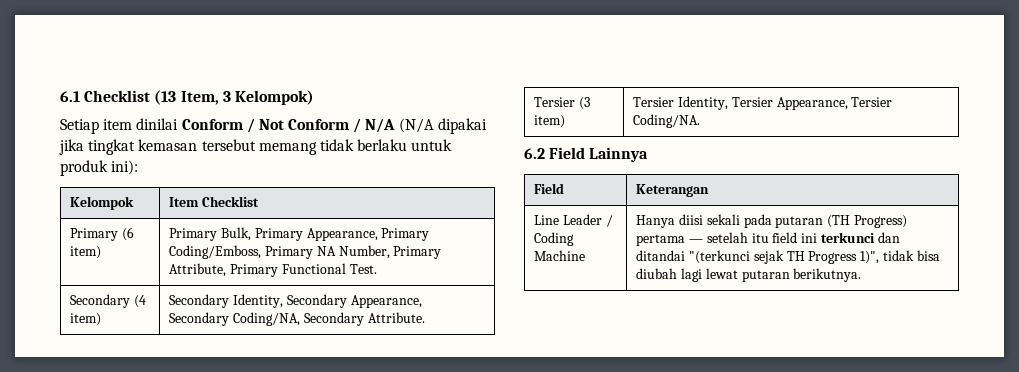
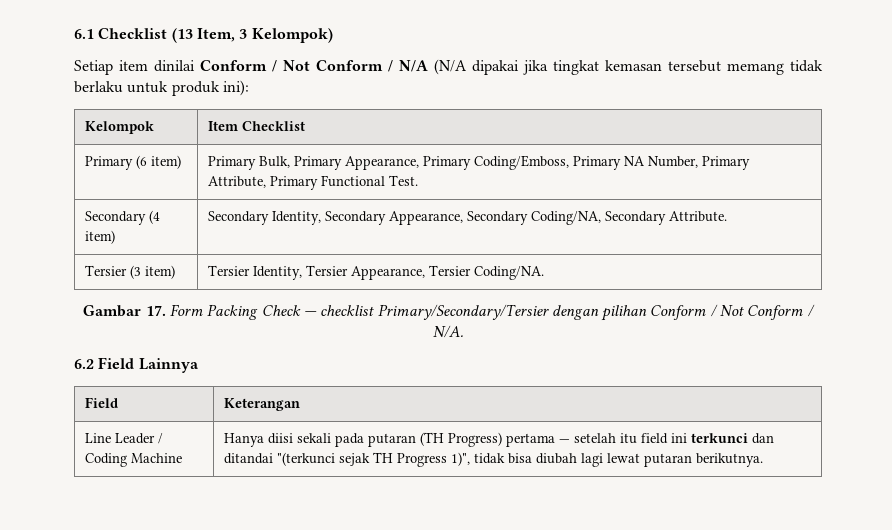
+ Gambar 17. Form Packing Check — checklist Primary/Secondary/Tersier dengan pilihan Conform / Not Conform / N/A.

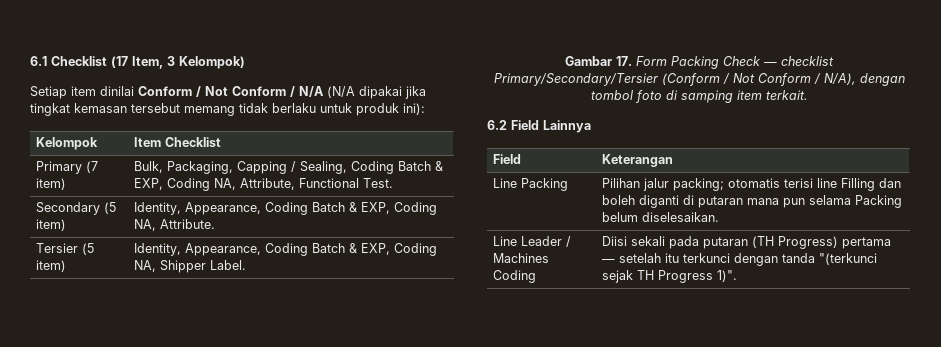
- 6.1 Checklist (13 Item, 3 Kelompok)
+ 6.1 Checklist (17 Item, 3 Kelompok)
- Primary (6 item) | Primary Bulk, Primary Appearance, Primary Coding/Emboss, Primary NA Number, Primary Attribute, Primary Functional Test.
+ Primary (7 item) | Bulk, Packaging, Capping / Sealing, Coding Batch & EXP, Coding NA, Attribute, Functional Test.
- Secondary (4 item) | Secondary Identity, Secondary Appearance, Secondary Coding/NA, Secondary Attribute.
+ Secondary (5 item) | Identity, Appearance, Coding Batch & EXP, Coding NA, Attribute.
- Tersier (3 item) | Tersier Identity, Tersier Appearance, Tersier Coding/NA.
+ Tersier (5 item) | Identity, Appearance, Coding Batch & EXP, Coding NA, Shipper Label.
- Gambar 17. Form Packing Check — checklist Primary/Secondary/Tersier dengan pilihan Conform / Not Conform / N/A.
+ Gambar 17. Form Packing Check — checklist Primary/Secondary/Tersier (Conform / Not Conform / N/A), dengan tombol foto di samping item terkait.
+ Line Packing | Pilihan jalur packing; otomatis terisi line Filling dan boleh diganti di putaran mana pun selama Packing belum diselesaikan.
- Line Leader / Coding Machine | Hanya diisi sekali pada putaran (TH Progress) pertama — setelah itu field ini terkunci dan ditandai "(terkunci sejak TH Progress 1)", tidak bisa diubah lagi lewat putaran berikutnya.
+ Line Leader / Machines Coding | Diisi sekali pada putaran (TH Progress) pertama — setelah itu terkunci dengan tanda "(terkunci sejak TH Progress 1)".

